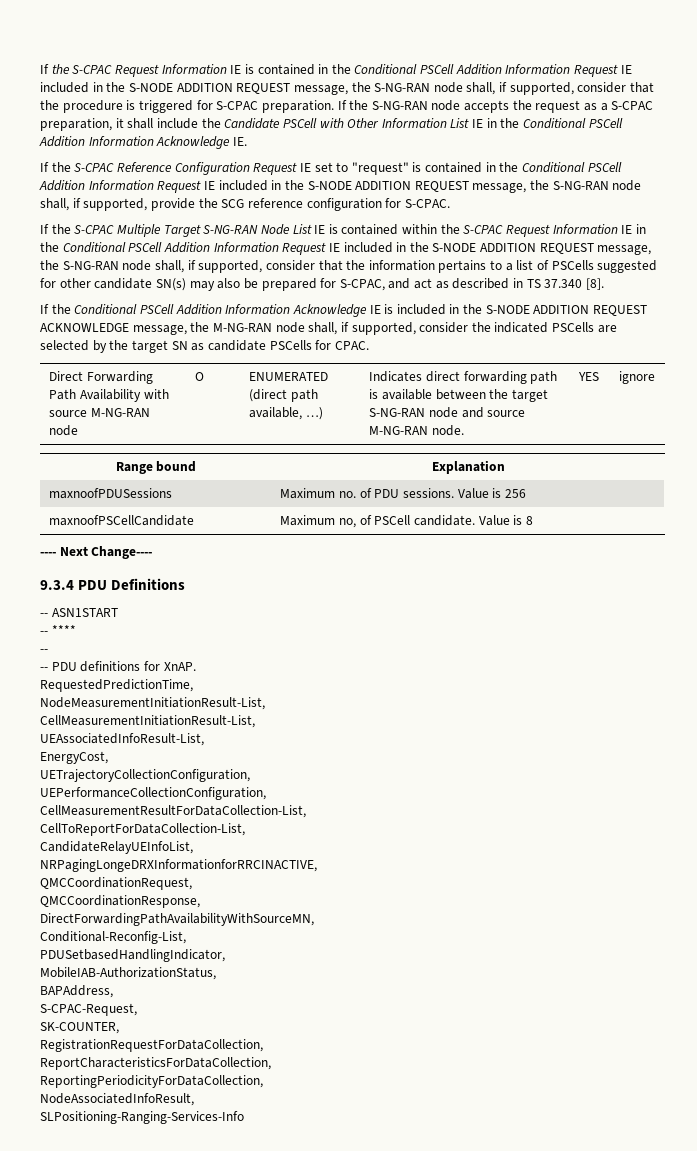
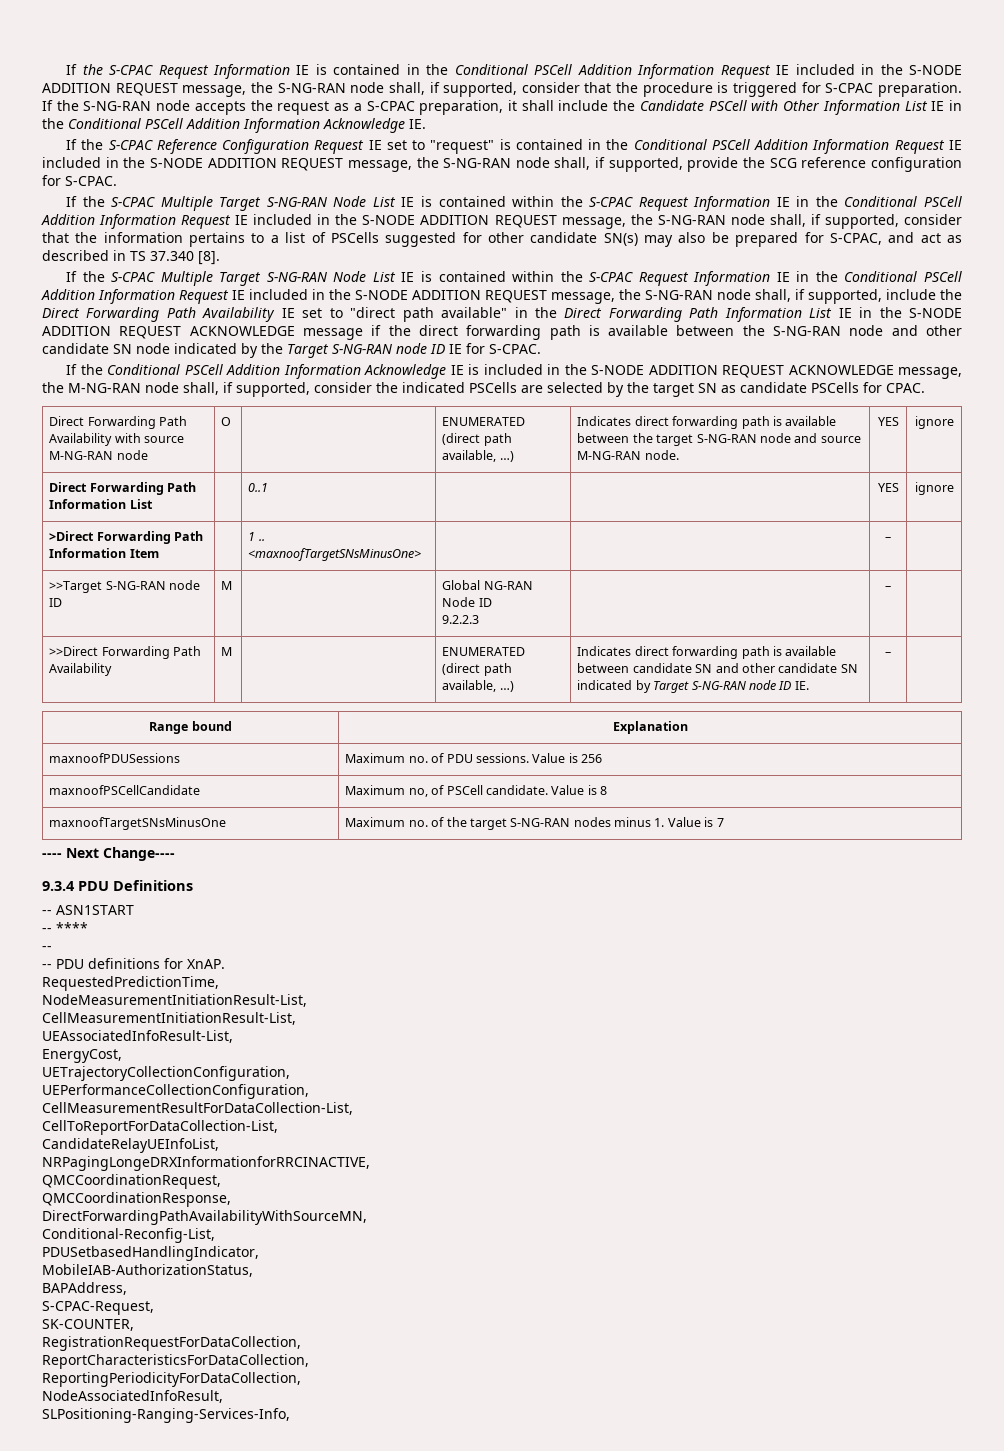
+ If the S-CPAC Multiple Target S-NG-RAN Node List IE is contained within the S-CPAC Request Information IE in the Conditional PSCell Addition Information Request IE included in the S-NODE ADDITION REQUEST message, the S-NG-RAN node shall, if supported, include the Direct Forwarding Path Availability IE set to "direct path available" in the Direct Forwarding Path Information List IE in the S-NODE ADDITION REQUEST ACKNOWLEDGE message if the direct forwarding path is available between the S-NG-RAN node and other candidate SN node indicated by the Target S-NG-RAN node ID IE for S-CPAC.
+ Direct Forwarding Path Information List | | 0..1 | | | YES | ignore
+ >Direct Forwarding Path Information Item | | 1 .. <maxnoofTargetSNsMinusOne> | | | – |
+ >>Target S-NG-RAN node ID | M | | Global NG-RAN Node ID
+ 9.2.2.3 | | – |
+ >>Direct Forwarding Path Availability | M | | ENUMERATED (direct path available, …) | Indicates direct forwarding path is available between candidate SN and other candidate SN indicated by Target S-NG-RAN node ID IE. | – |
+ maxnoofTargetSNsMinusOne | Maximum no. of the target S-NG-RAN nodes minus 1. Value is 7
- SLPositioning-Ranging-Services-Info
+ SLPositioning-Ranging-Services-Info,

